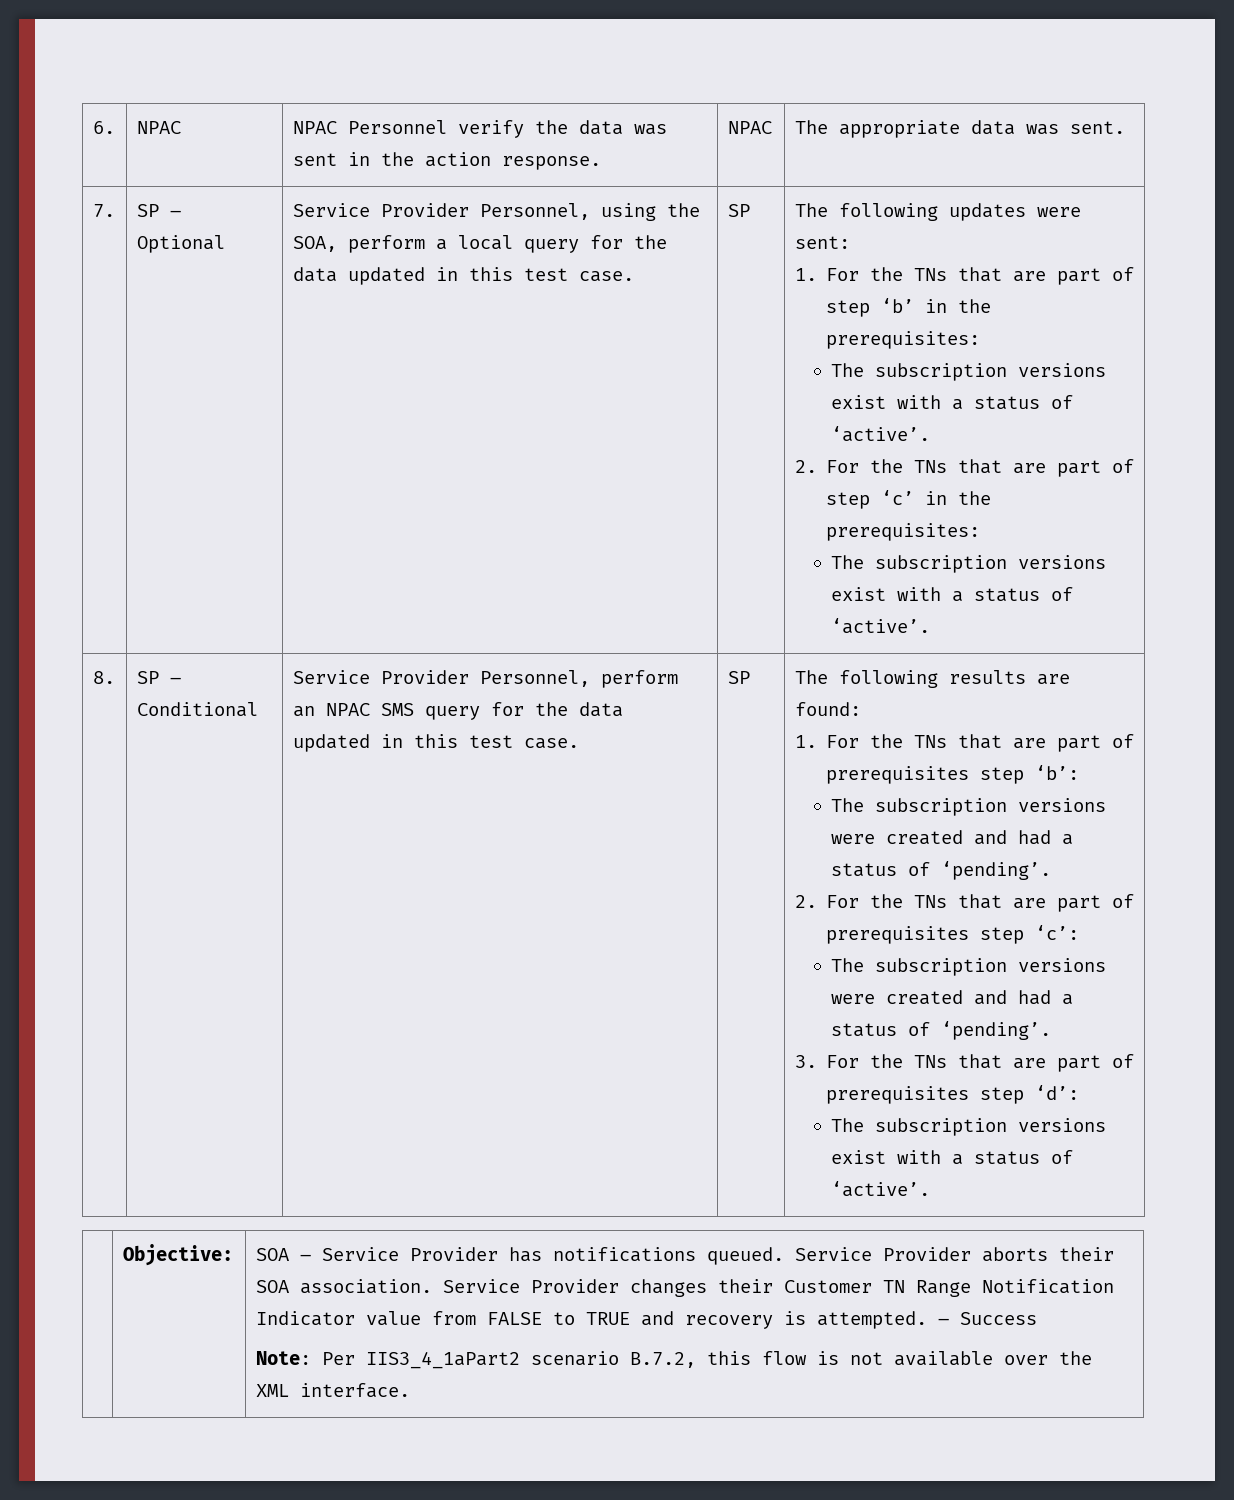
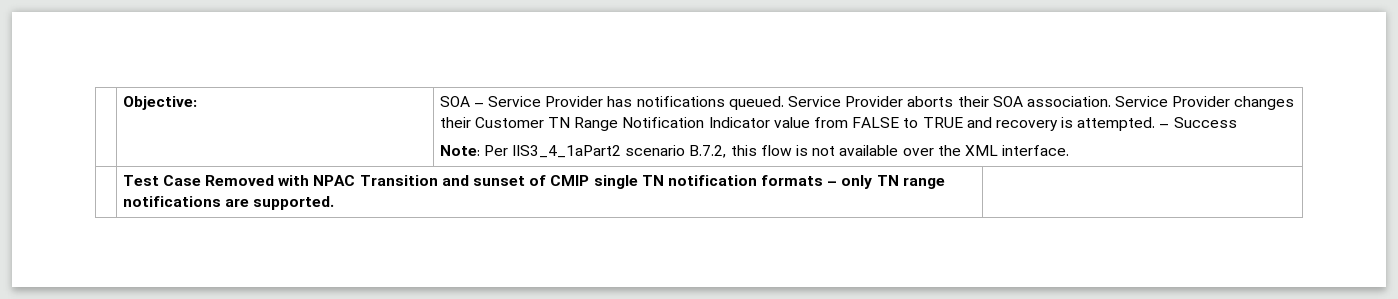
- 6. | NPAC | NPAC Personnel verify the data was sent in the action response. | NPAC | The appropriate data was sent.
- 7. | SP – Optional | Service Provider Personnel, using the SOA, perform a local query for the data updated in this test case. | SP | The following updates were sent:
- 1. For the TNs that are part of step ‘b’ in the prerequisites:
- The subscription versions exist with a status of ‘active’.
- 2. For the TNs that are part of step ‘c’ in the prerequisites:
- The subscription versions exist with a status of ‘active’.
- 8. | SP – Conditional | Service Provider Personnel, perform an NPAC SMS query for the data updated in this test case. | SP | The following results are found:
- 1. For the TNs that are part of prerequisites step ‘b’:
- The subscription versions were created and had a status of ‘pending’.
- 2. For the TNs that are part of prerequisites step ‘c’:
- The subscription versions were created and had a status of ‘pending’.
- 3. For the TNs that are part of prerequisites step ‘d’:
- The subscription versions exist with a status of ‘active’.
+ | Test Case Removed with NPAC Transition and sunset of CMIP single TN notification formats – only TN range notifications are supported. |

